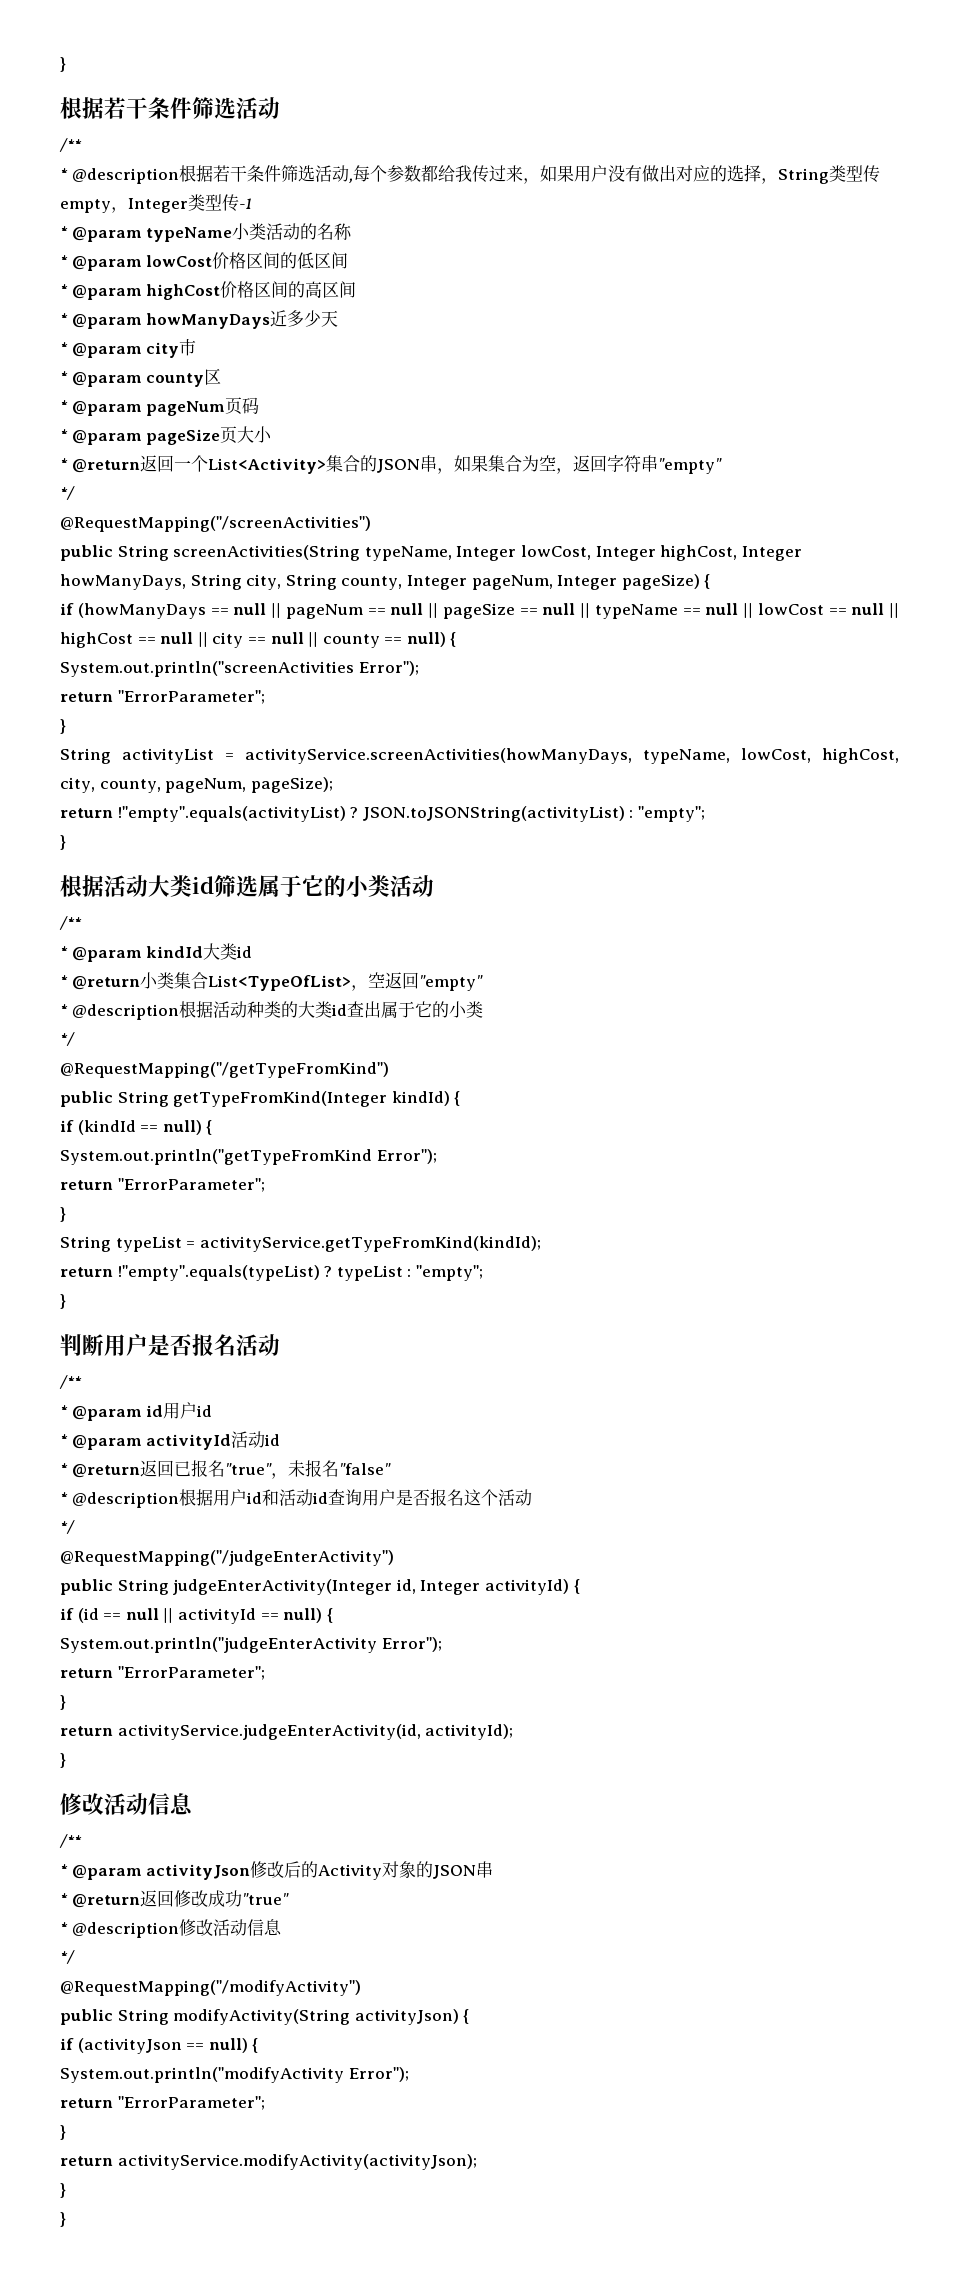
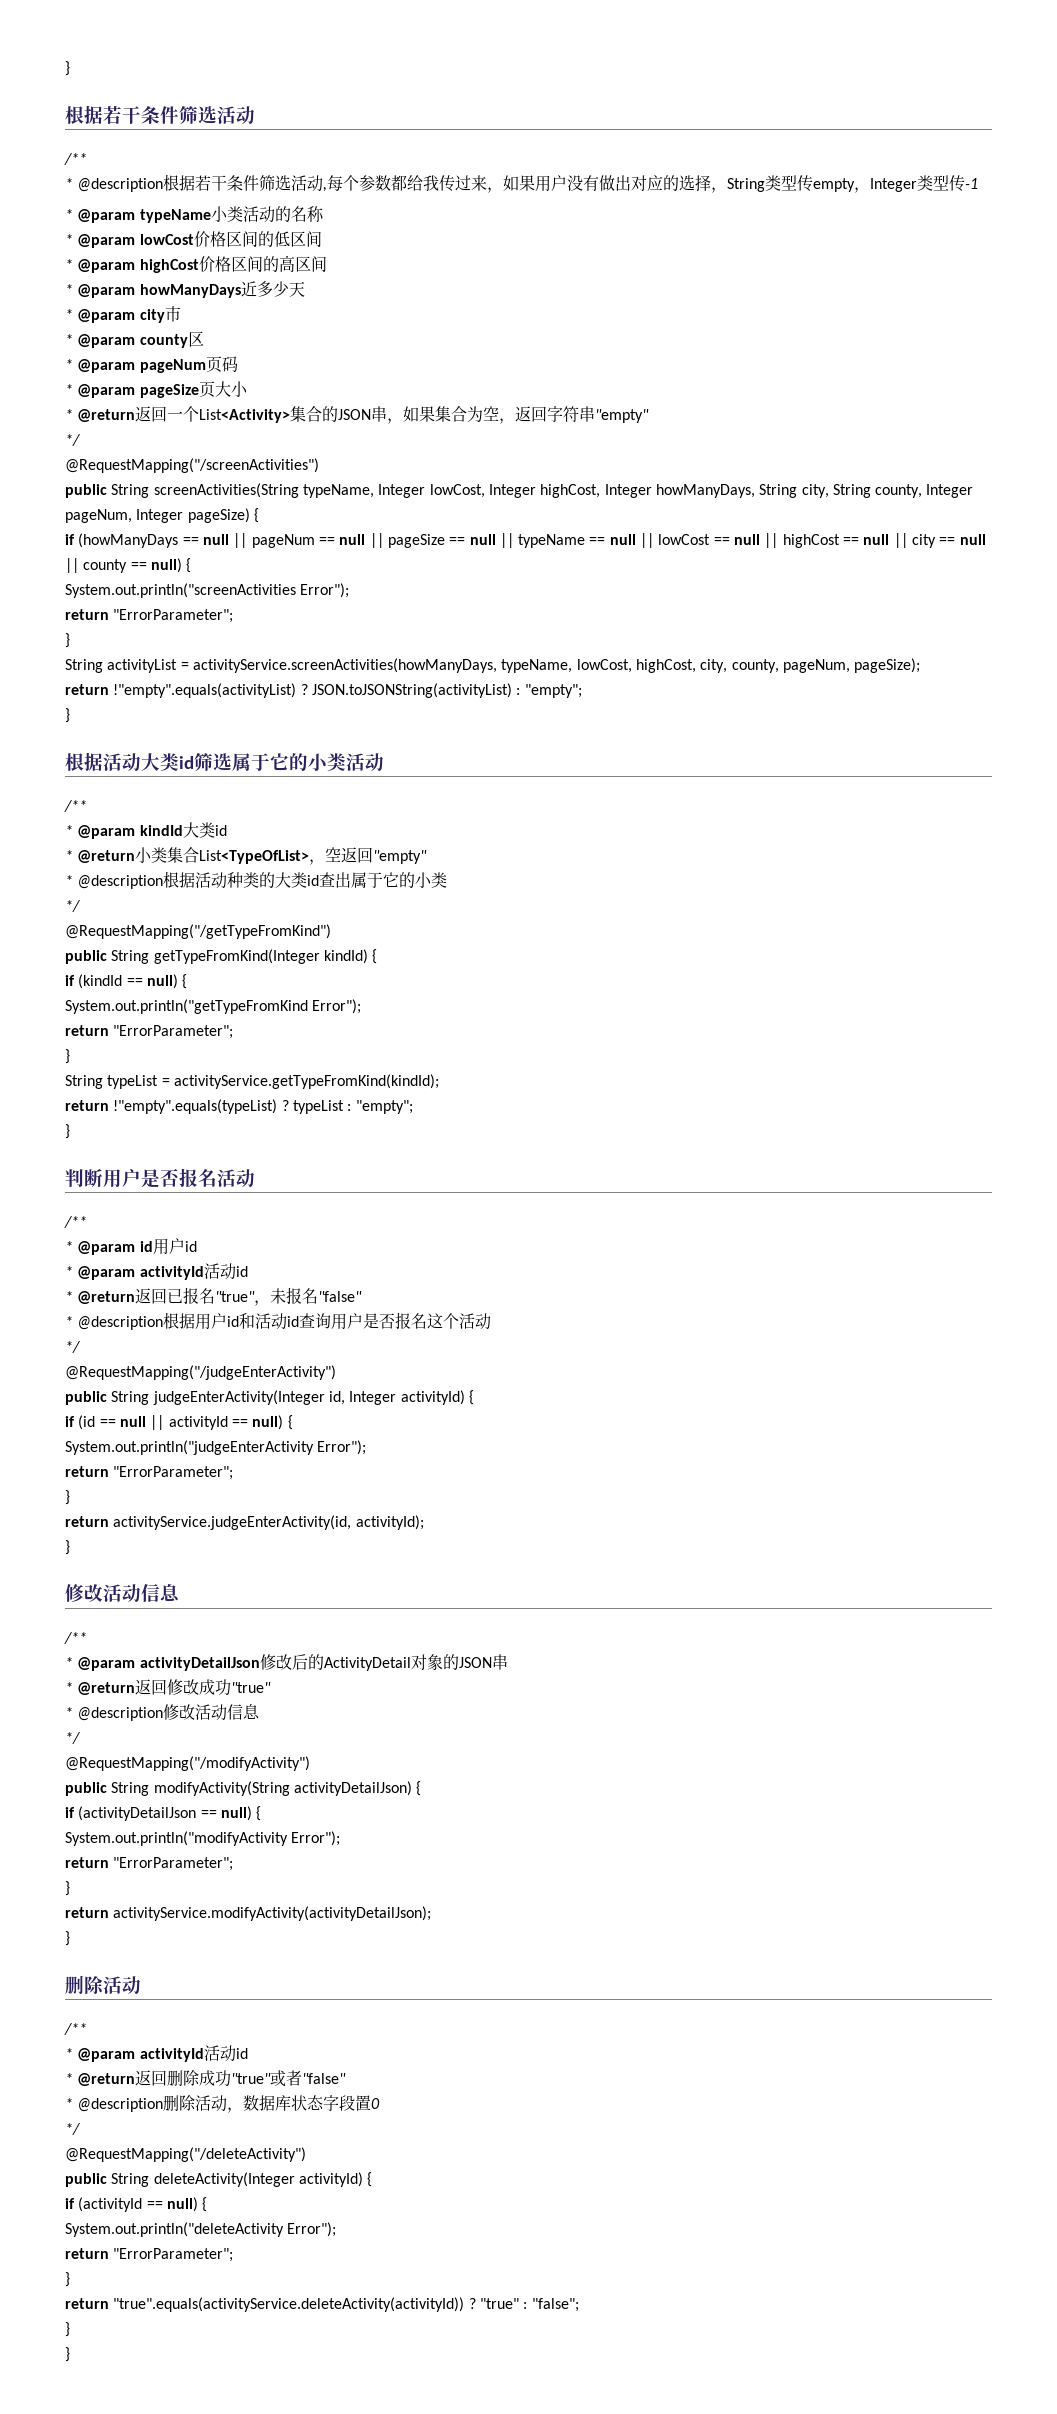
- * @param activityJson修改后的Activity对象的JSON串
+ * @param activityDetailJson修改后的ActivityDetail对象的JSON串
- public String modifyActivity(String activityJson) {
- if (activityJson == null) {
+ public String modifyActivity(String activityDetailJson) {
+ if (activityDetailJson == null) {
- return activityService.modifyActivity(activityJson);
+ return activityService.modifyActivity(activityDetailJson);
+ }
+ 删除活动
+ /**
+ * @param activityId活动id
+ * @return返回删除成功"true"或者"false"
+ * @description删除活动，数据库状态字段置0
+ */
+ @RequestMapping("/deleteActivity")
+ public String deleteActivity(Integer activityId) {
+ if (activityId == null) {
+ System.out.println("deleteActivity Error");
+ return "ErrorParameter";
+ }
+ return "true".equals(activityService.deleteActivity(activityId)) ? "true" : "false";

